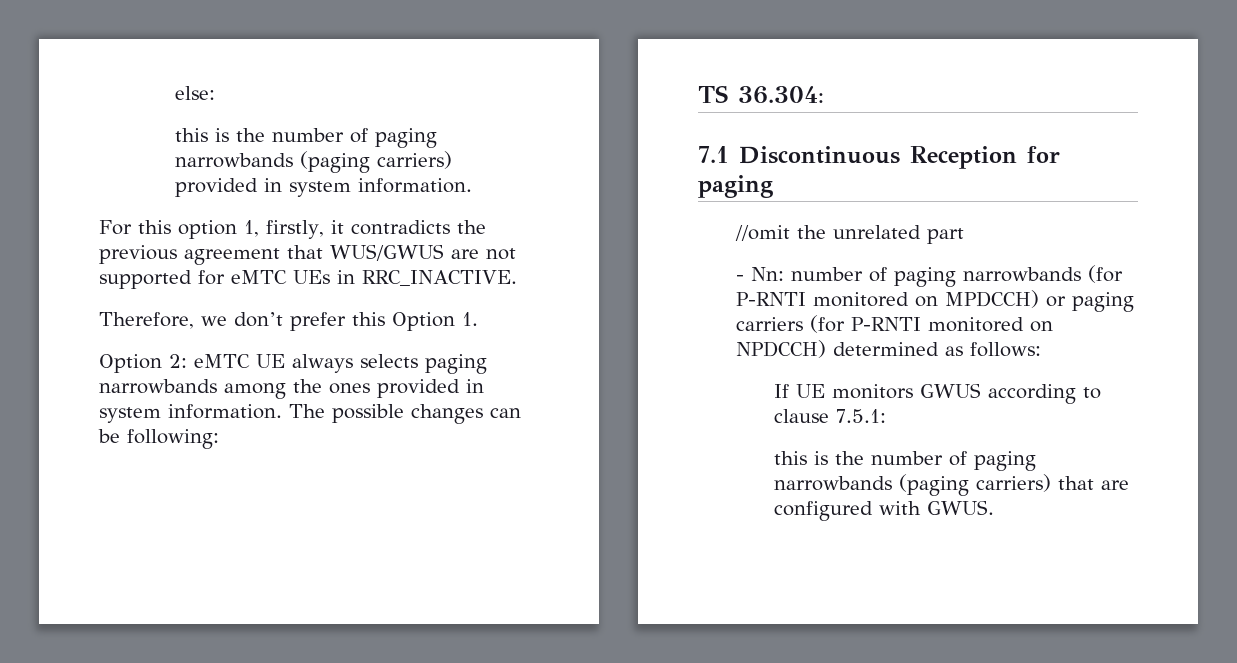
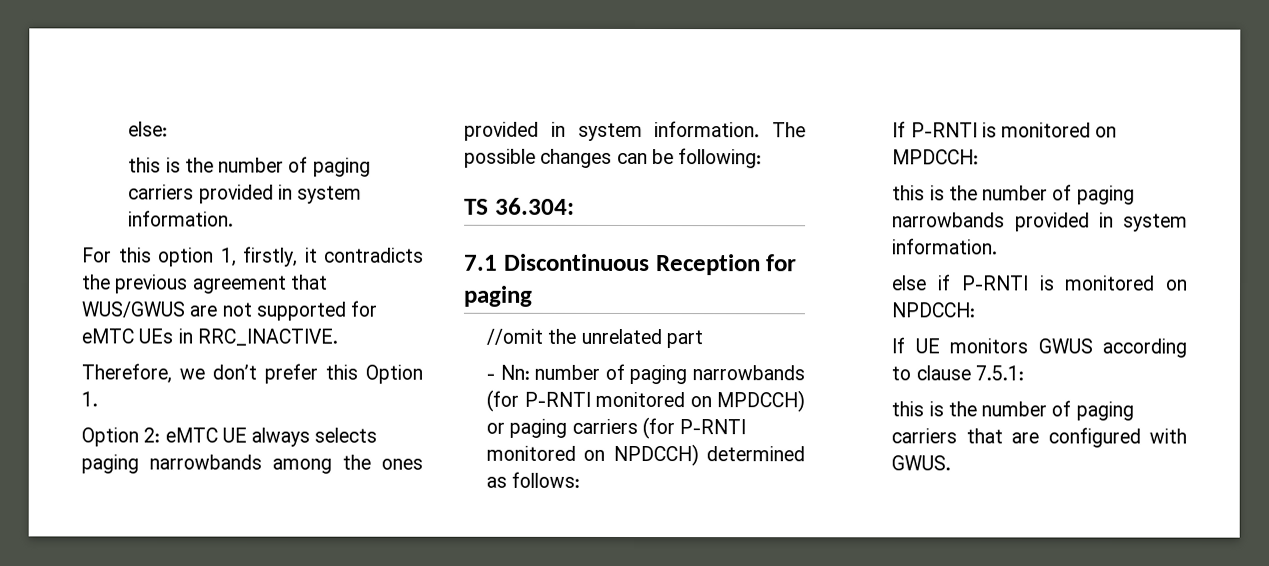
- this is the number of paging narrowbands (paging carriers) provided in system information.
+ this is the number of paging carriers provided in system information.
+ If P-RNTI is monitored on MPDCCH:
+ this is the number of paging narrowbands provided in system information.
+ else if P-RNTI is monitored on NPDCCH:
- this is the number of paging narrowbands (paging carriers) that are configured with GWUS.
+ this is the number of paging carriers that are configured with GWUS.

